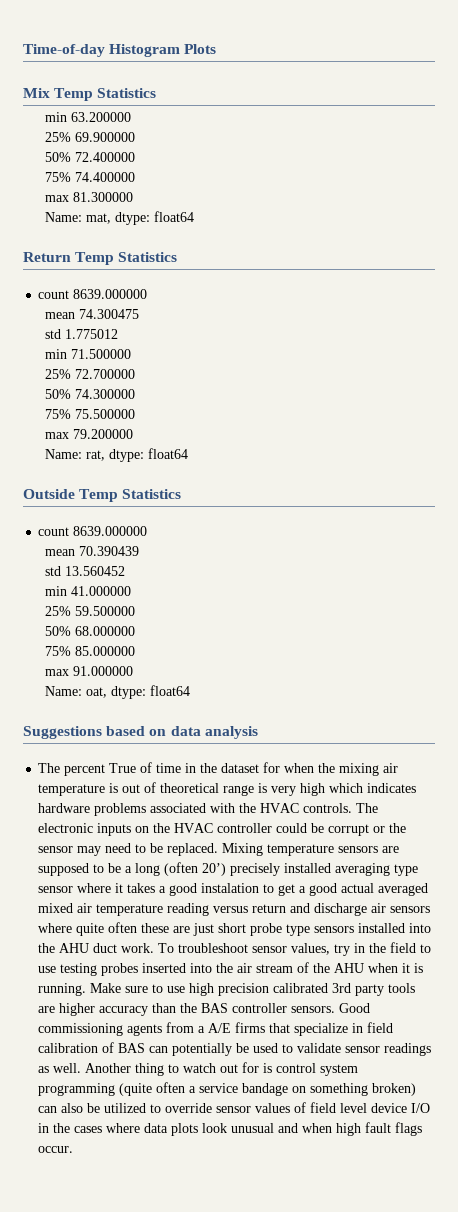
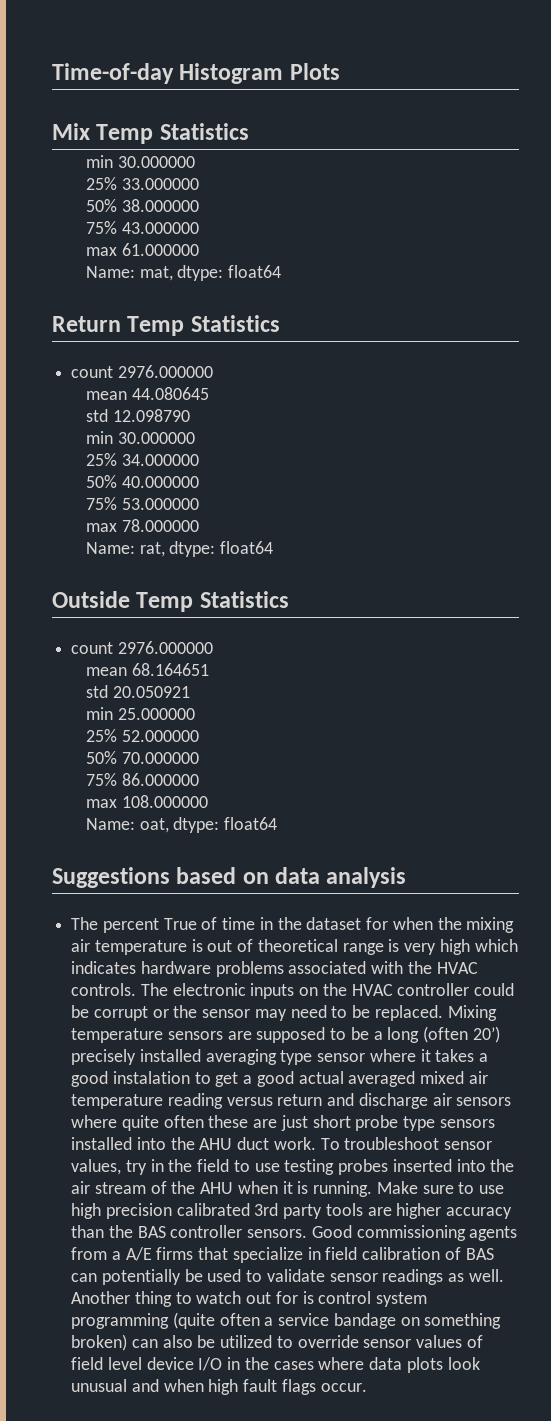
  Mix Temp Statistics
- min 63.200000
- 25% 69.900000
- 50% 72.400000
- 75% 74.400000
- max 81.300000
+ min 30.000000
+ 25% 33.000000
+ 50% 38.000000
+ 75% 43.000000
+ max 61.000000
  Return Temp Statistics
- count 8639.000000
- mean 74.300475
- std 1.775012
- min 71.500000
- 25% 72.700000
- 50% 74.300000
- 75% 75.500000
- max 79.200000
+ count 2976.000000
+ mean 44.080645
+ std 12.098790
+ min 30.000000
+ 25% 34.000000
+ 50% 40.000000
+ 75% 53.000000
+ max 78.000000
  Outside Temp Statistics
- count 8639.000000
- mean 70.390439
- std 13.560452
- min 41.000000
- 25% 59.500000
- 50% 68.000000
- 75% 85.000000
- max 91.000000
+ count 2976.000000
+ mean 68.164651
+ std 20.050921
+ min 25.000000
+ 25% 52.000000
+ 50% 70.000000
+ 75% 86.000000
+ max 108.000000

